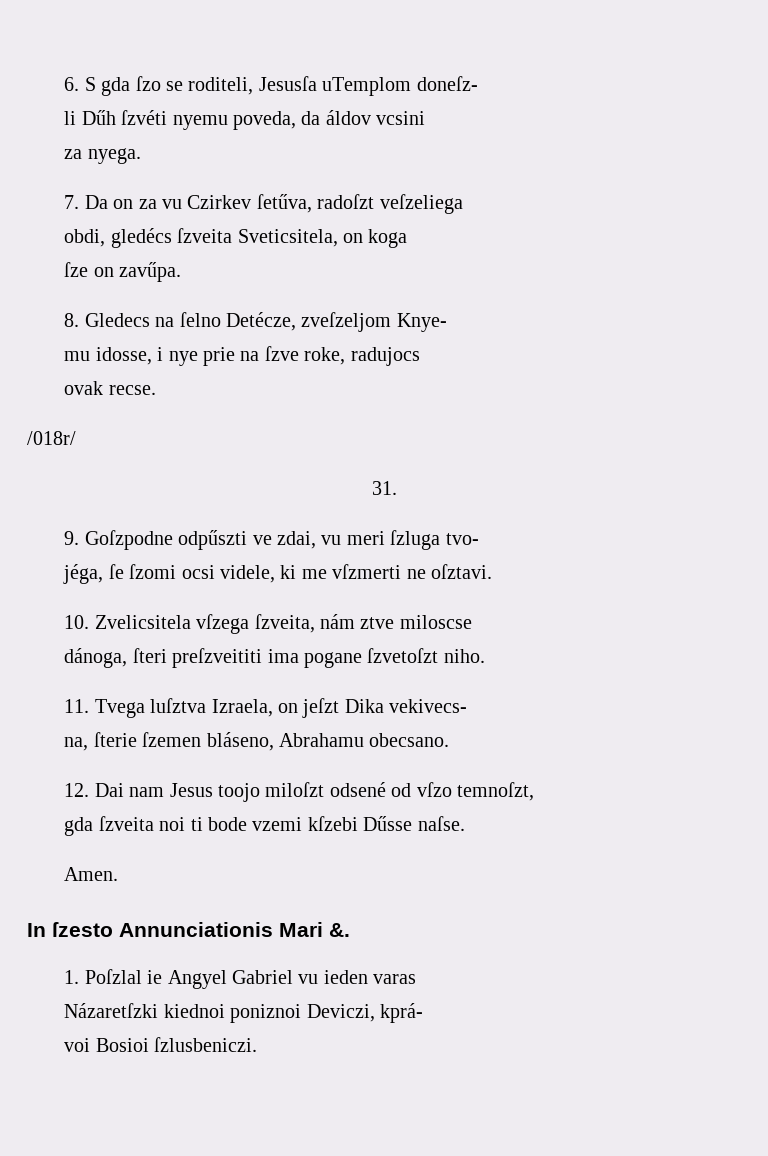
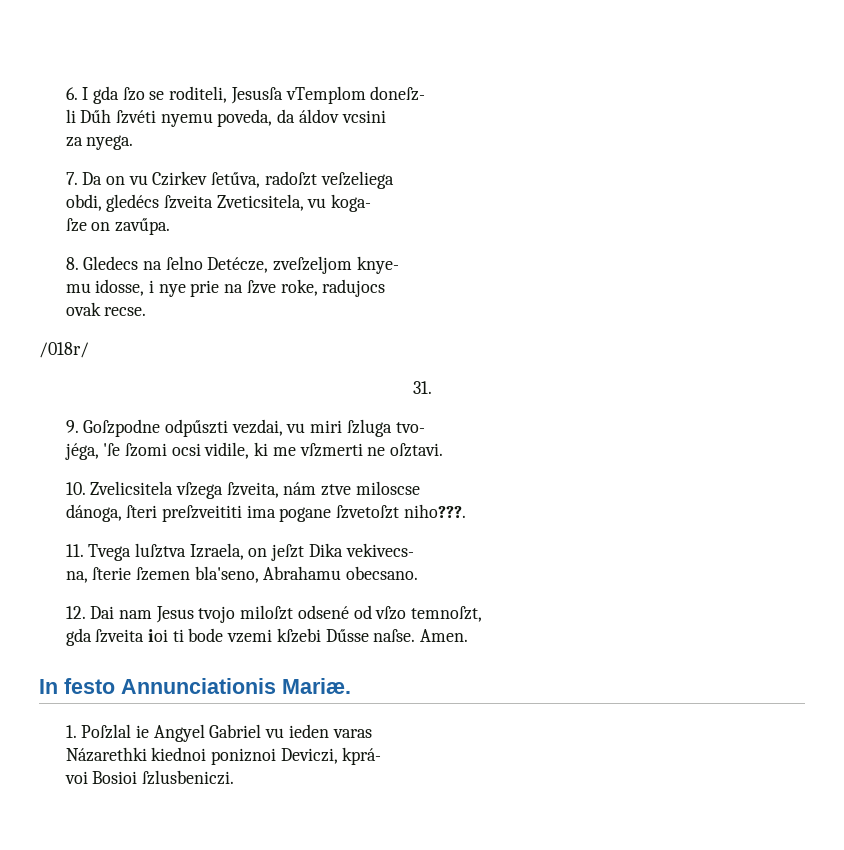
- 6. S gda ſzo se roditeli, Jesusſa uTemplom doneſz-
+ 6. I gda ſzo se roditeli, Jesusſa vTemplom doneſz-
- 7. Da on za vu Czirkev ſetűva, radoſzt veſzeliega
+ 7. Da on vu Czirkev ſetűva, radoſzt veſzeliega
- obdi, gledécs ſzveita Sveticsitela, on koga
+ obdi, gledécs ſzveita Zveticsitela, vu koga-
- 8. Gledecs na ſelno Detécze, zveſzeljom Knye-
+ 8. Gledecs na ſelno Detécze, zveſzeljom knye-
- 9. Goſzpodne odpűszti ve zdai, vu meri ſzluga tvo-
+ 9. Goſzpodne odpűszti vezdai, vu miri ſzluga tvo-
- jéga, ſe ſzomi ocsi videle, ki me vſzmerti ne oſztavi.
+ jéga, 'ſe ſzomi ocsi vidile, ki me vſzmerti ne oſztavi.
- dánoga, ſteri preſzveititi ima pogane ſzvetoſzt niho.
+ dánoga, ſteri preſzveititi ima pogane ſzvetoſzt niho???.
- na, ſterie ſzemen bláseno, Abrahamu obecsano.
+ na, ſterie ſzemen bla'seno, Abrahamu obecsano.
- 12. Dai nam Jesus toojo miloſzt odsené od vſzo temnoſzt,
+ 12. Dai nam Jesus tvojo miloſzt odsené od vſzo temnoſzt,
- gda ſzveita noi ti bode vzemi kſzebi Dűsse naſse.
- Amen.
+ gda ſzveita ioi ti bode vzemi kſzebi Dűsse naſse. Amen.
- In ſzesto Annunciationis Mari &.
+ In festo Annunciationis Mariæ.
- Názaretſzki kiednoi poniznoi Deviczi, kprá-
+ Názarethki kiednoi poniznoi Deviczi, kprá-

